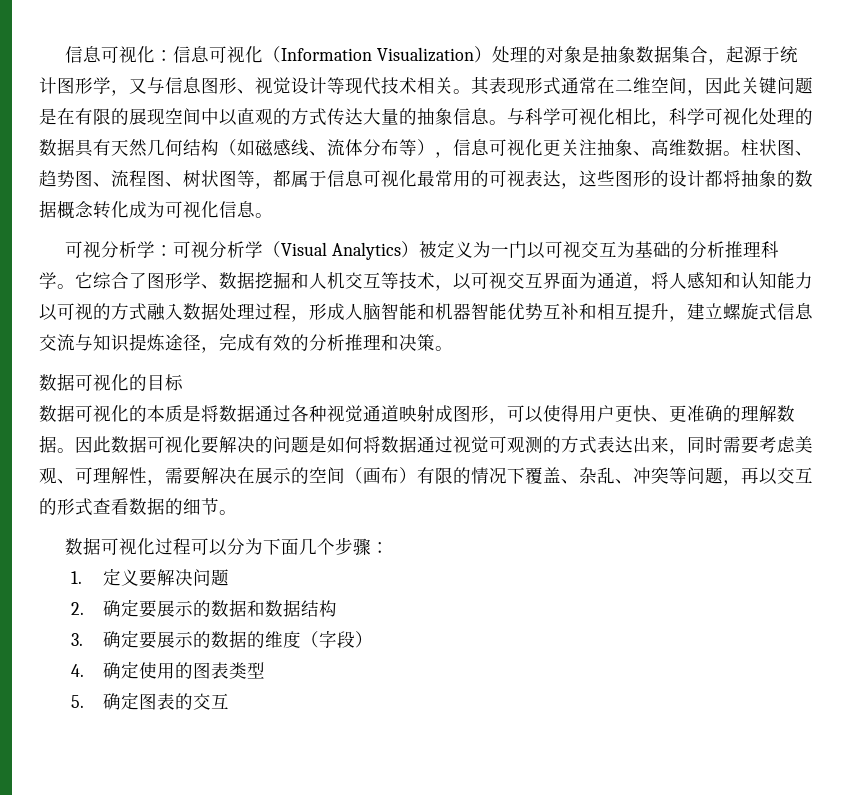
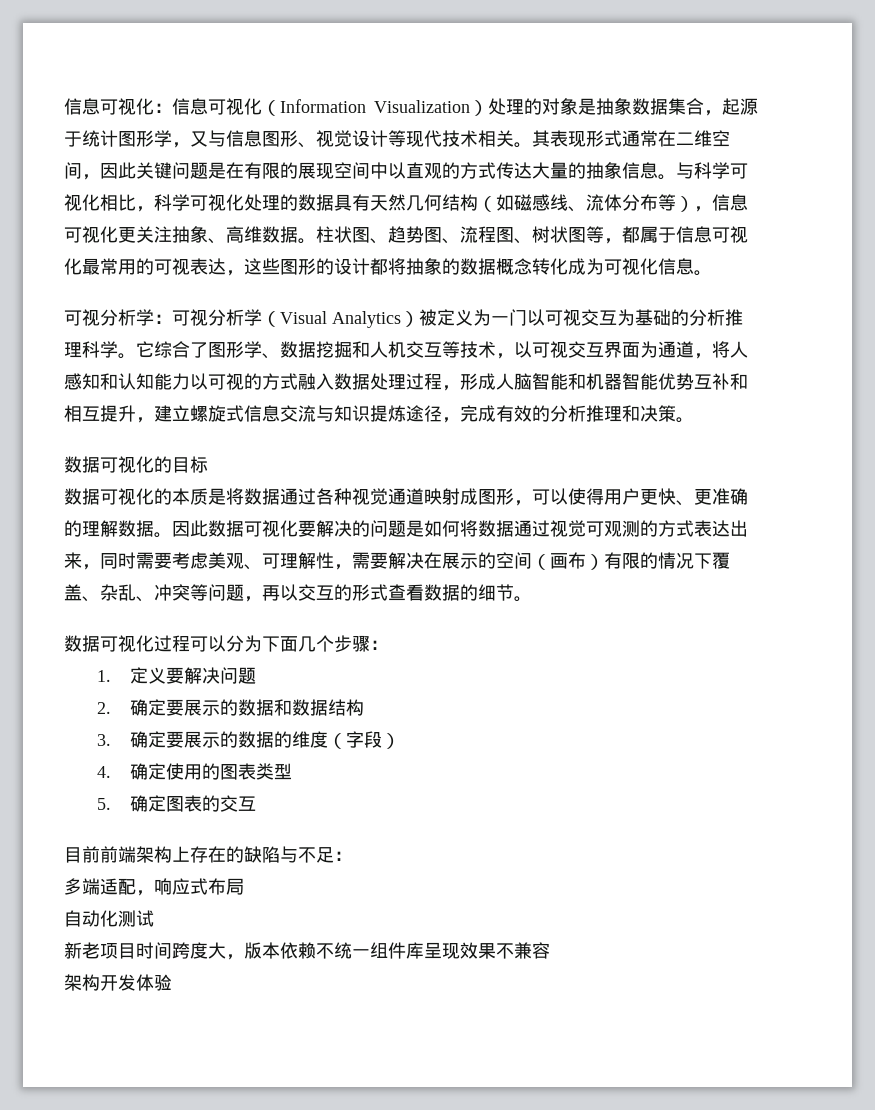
+ 目前前端架构上存在的缺陷与不足：
+ 多端适配，响应式布局
+ 自动化测试
+ 新老项目时间跨度大，版本依赖不统一组件库呈现效果不兼容
+ 架构开发体验

